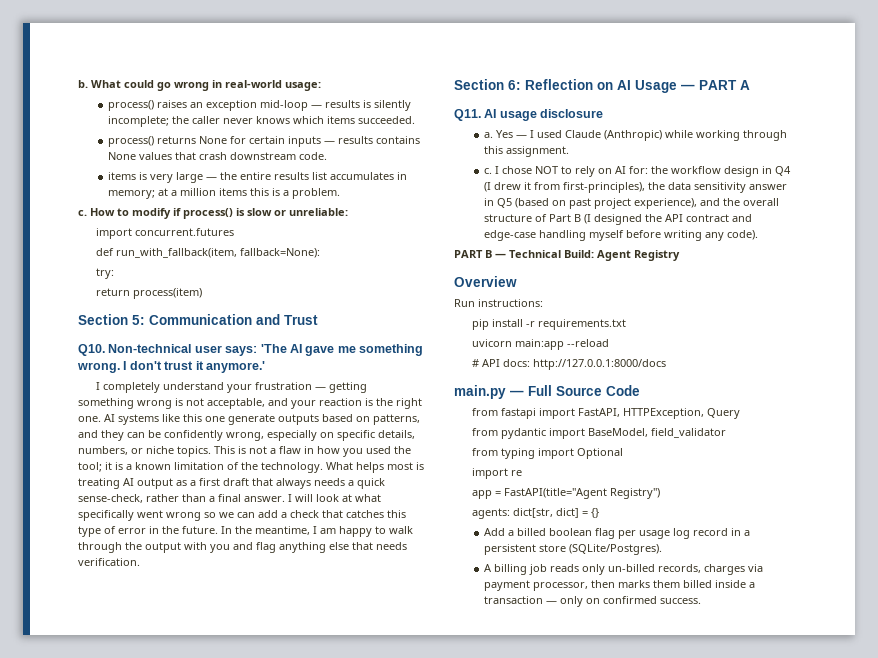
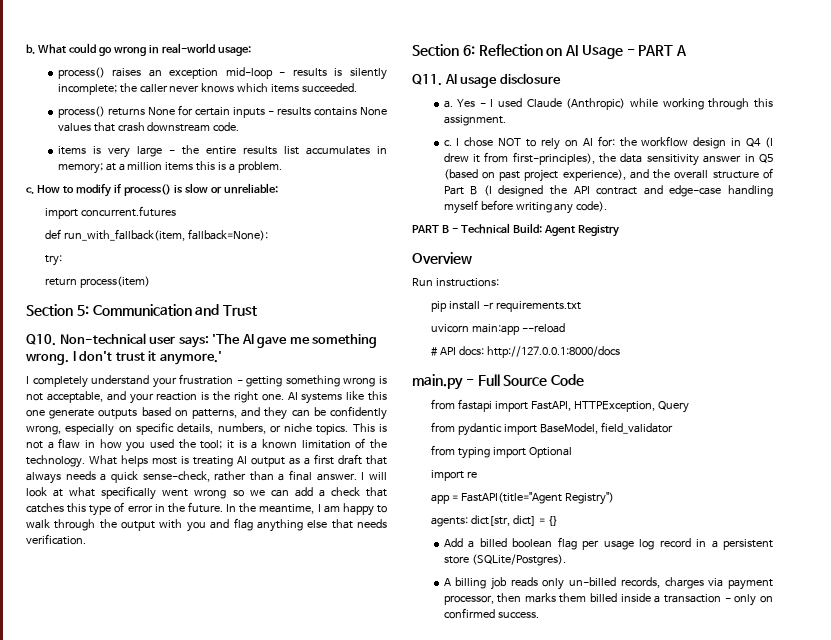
- process() raises an exception mid-loop — results is silently incomplete; the caller never knows which items succeeded.
+ process() raises an exception mid-loop - results is silently incomplete; the caller never knows which items succeeded.
- process() returns None for certain inputs — results contains None values that crash downstream code.
+ process() returns None for certain inputs - results contains None values that crash downstream code.
- items is very large — the entire results list accumulates in memory; at a million items this is a problem.
+ items is very large - the entire results list accumulates in memory; at a million items this is a problem.
- I completely understand your frustration — getting something wrong is not acceptable, and your reaction is the right one.
+ I completely understand your frustration - getting something wrong is not acceptable, and your reaction is the right one.
- Section 6: Reflection on AI Usage — PART A
+ Section 6: Reflection on AI Usage - PART A
- Yes — I used Claude (Anthropic) while working through this assignment.
+ Yes - I used Claude (Anthropic) while working through this assignment.
- PART B — Technical Build: Agent Registry
+ PART B - Technical Build: Agent Registry
- main.py — Full Source Code
+ main.py - Full Source Code
- A billing job reads only un-billed records, charges via payment processor, then marks them billed inside a transaction — only on confirmed success.
+ A billing job reads only un-billed records, charges via payment processor, then marks them billed inside a transaction - only on confirmed success.

